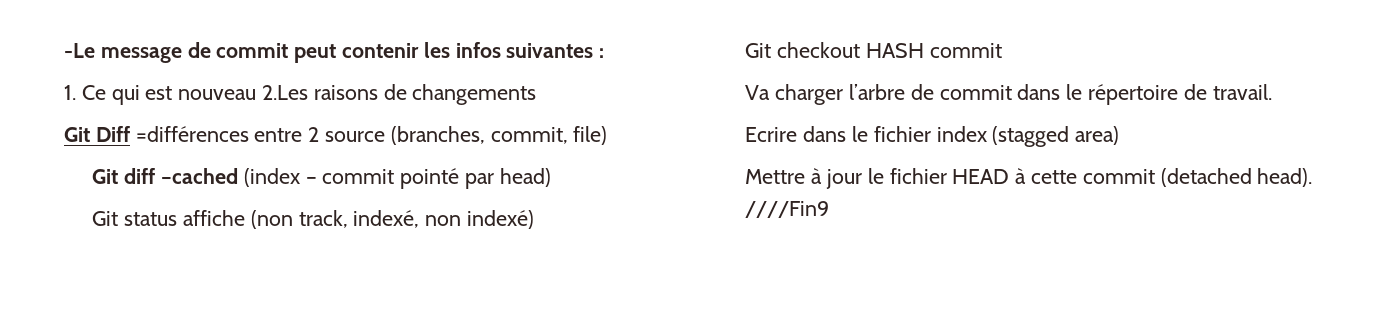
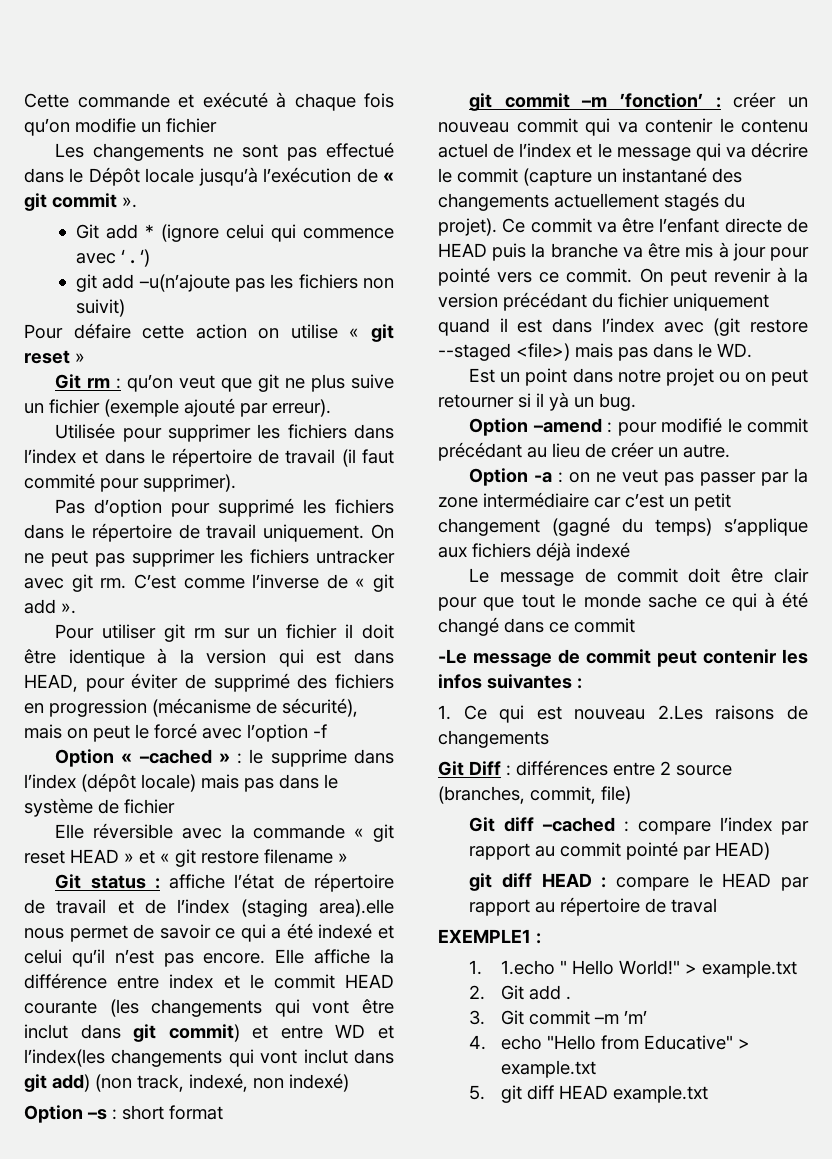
+ Cette commande et exécuté à chaque fois qu’on modifie un fichier
+ Les changements ne sont pas effectué dans le Dépôt locale jusqu’à l’exécution de « git commit ».
+ Git add * (ignore celui qui commence avec ‘ . ‘)
+ git add –u(n’ajoute pas les fichiers non suivit)
+ Pour défaire cette action on utilise « git reset »
+ Git rm : qu’on veut que git ne plus suive un fichier (exemple ajouté par erreur).
+ Utilisée pour supprimer les fichiers dans l’index et dans le répertoire de travail (il faut commité pour supprimer).
+ Pas d’option pour supprimé les fichiers dans le répertoire de travail uniquement. On ne peut pas supprimer les fichiers untracker avec git rm. C’est comme l’inverse de « git add ».
+ Pour utiliser git rm sur un fichier il doit être identique à la version qui est dans HEAD, pour éviter de supprimé des fichiers en progression (mécanisme de sécurité), mais on peut le forcé avec l’option -f
+ Option « –cached » : le supprime dans l’index (dépôt locale) mais pas dans le système de fichier
+ Elle réversible avec la commande « git reset HEAD » et « git restore filename »
+ Git status : affiche l’état de répertoire de travail et de l’index (staging area).elle nous permet de savoir ce qui a été indexé et celui qu’il n’est pas encore. Elle affiche la différence entre index et le commit HEAD courante (les changements qui vont être inclut dans git commit) et entre WD et l’index(les changements qui vont inclut dans git add) (non track, indexé, non indexé)
+ Option –s : short format
+ git commit –m ’fonction’ : créer un nouveau commit qui va contenir le contenu actuel de l’index et le message qui va décrire le commit (capture un instantané des changements actuellement stagés du projet). Ce commit va être l’enfant directe de HEAD puis la branche va être mis à jour pour pointé vers ce commit. On peut revenir à la version précédant du fichier uniquement quand il est dans l’index avec (git restore --staged <file>) mais pas dans le WD.
+ Est un point dans notre projet ou on peut retourner si il yà un bug.
+ Option –amend : pour modifié le commit précédant au lieu de créer un autre.
+ Option -a : on ne veut pas passer par la zone intermédiaire car c’est un petit changement (gagné du temps) s’applique aux fichiers déjà indexé
+ Le message de commit doit être clair pour que tout le monde sache ce qui à été changé dans ce commit
- Git Diff =différences entre 2 source (branches, commit, file)
+ Git Diff : différences entre 2 source (branches, commit, file)
- Git diff –cached (index – commit pointé par head)
- Git status affiche (non track, indexé, non indexé)
- Git checkout HASH commit
- Va charger l’arbre de commit dans le répertoire de travail.
- Ecrire dans le fichier index (stagged area)
- Mettre à jour le fichier HEAD à cette commit (detached head). ////Fin9
+ Git diff –cached : compare l’index par rapport au commit pointé par HEAD)
+ git diff HEAD : compare le HEAD par rapport au répertoire de traval
+ EXEMPLE1 :
+ 1. 1.echo " Hello World!" > example.txt
+ 2. Git add .
+ 3. Git commit –m ’m’
+ 4. echo "Hello from Educative" > example.txt
+ 5. git diff HEAD example.txt

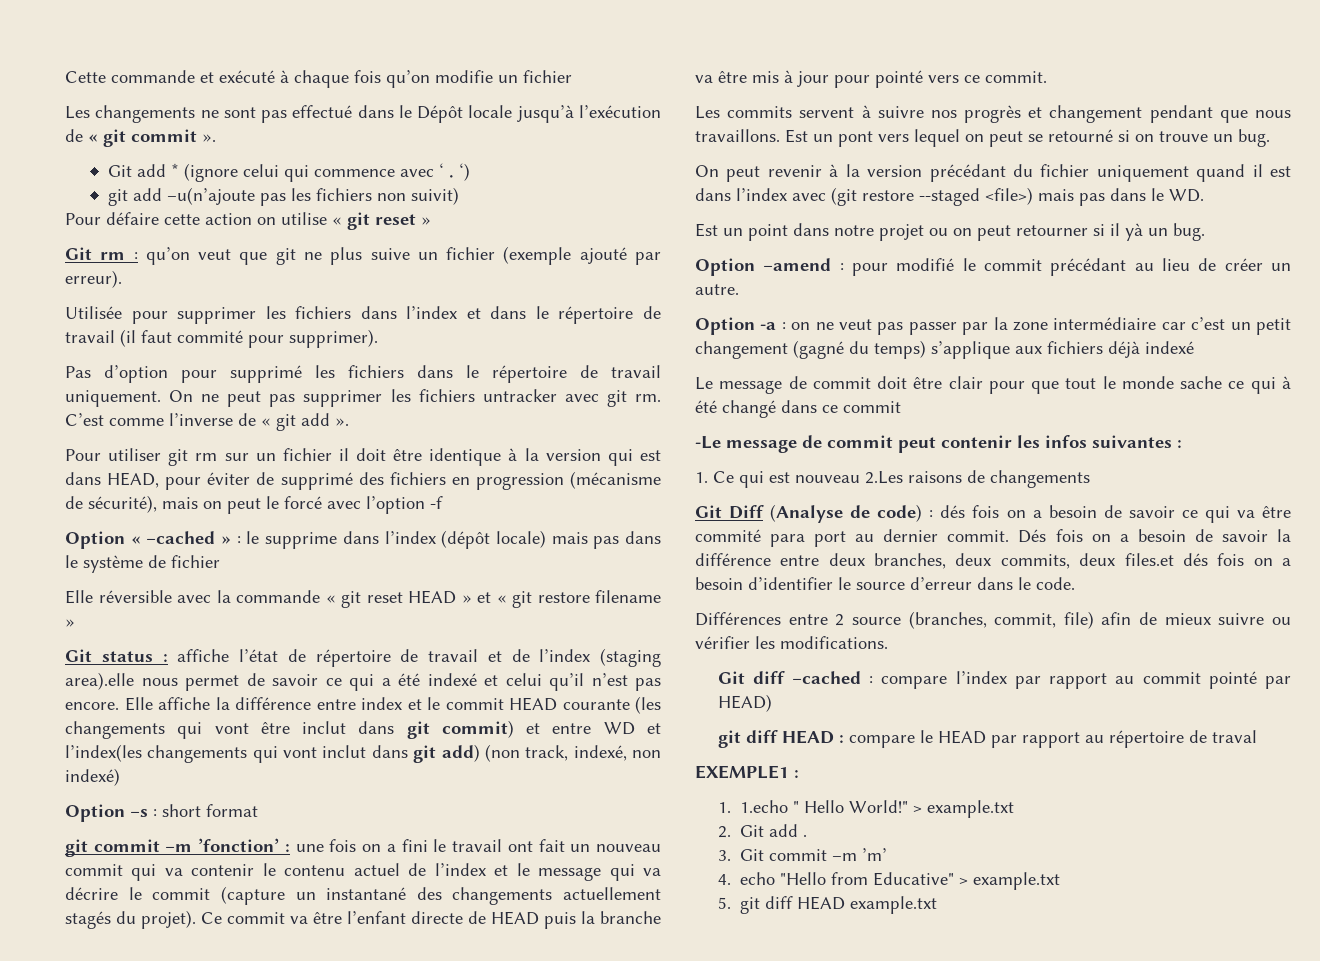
- git commit –m ’fonction’ : créer un nouveau commit qui va contenir le contenu actuel de l’index et le message qui va décrire le commit (capture un instantané des changements actuellement stagés du projet).
+ git commit –m ’fonction’ : une fois on a fini le travail ont fait un nouveau commit qui va contenir le contenu actuel de l’index et le message qui va décrire le commit (capture un instantané des changements actuellement stagés du projet).
- Ce commit va être l’enfant directe de HEAD puis la branche va être mis à jour pour pointé vers ce commit. On peut revenir à la version précédant du fichier uniquement quand il est dans l’index avec (git restore --staged <file>) mais pas dans le WD.
+ Ce commit va être l’enfant directe de HEAD puis la branche va être mis à jour pour pointé vers ce commit.
+ Les commits servent à suivre nos progrès et changement pendant que nous travaillons. Est un pont vers lequel on peut se retourné si on trouve un bug.
+ On peut revenir à la version précédant du fichier uniquement quand il est dans l’index avec (git restore --staged <file>) mais pas dans le WD.
- Git Diff : différences entre 2 source (branches, commit, file)
+ Git Diff (Analyse de code) : dés fois on a besoin de savoir ce qui va être commité para port au dernier commit. Dés fois on a besoin de savoir la différence entre deux branches, deux commits, deux files.et dés fois on a besoin d’identifier le source d’erreur dans le code.
+ Différences entre 2 source (branches, commit, file) afin de mieux suivre ou vérifier les modifications.

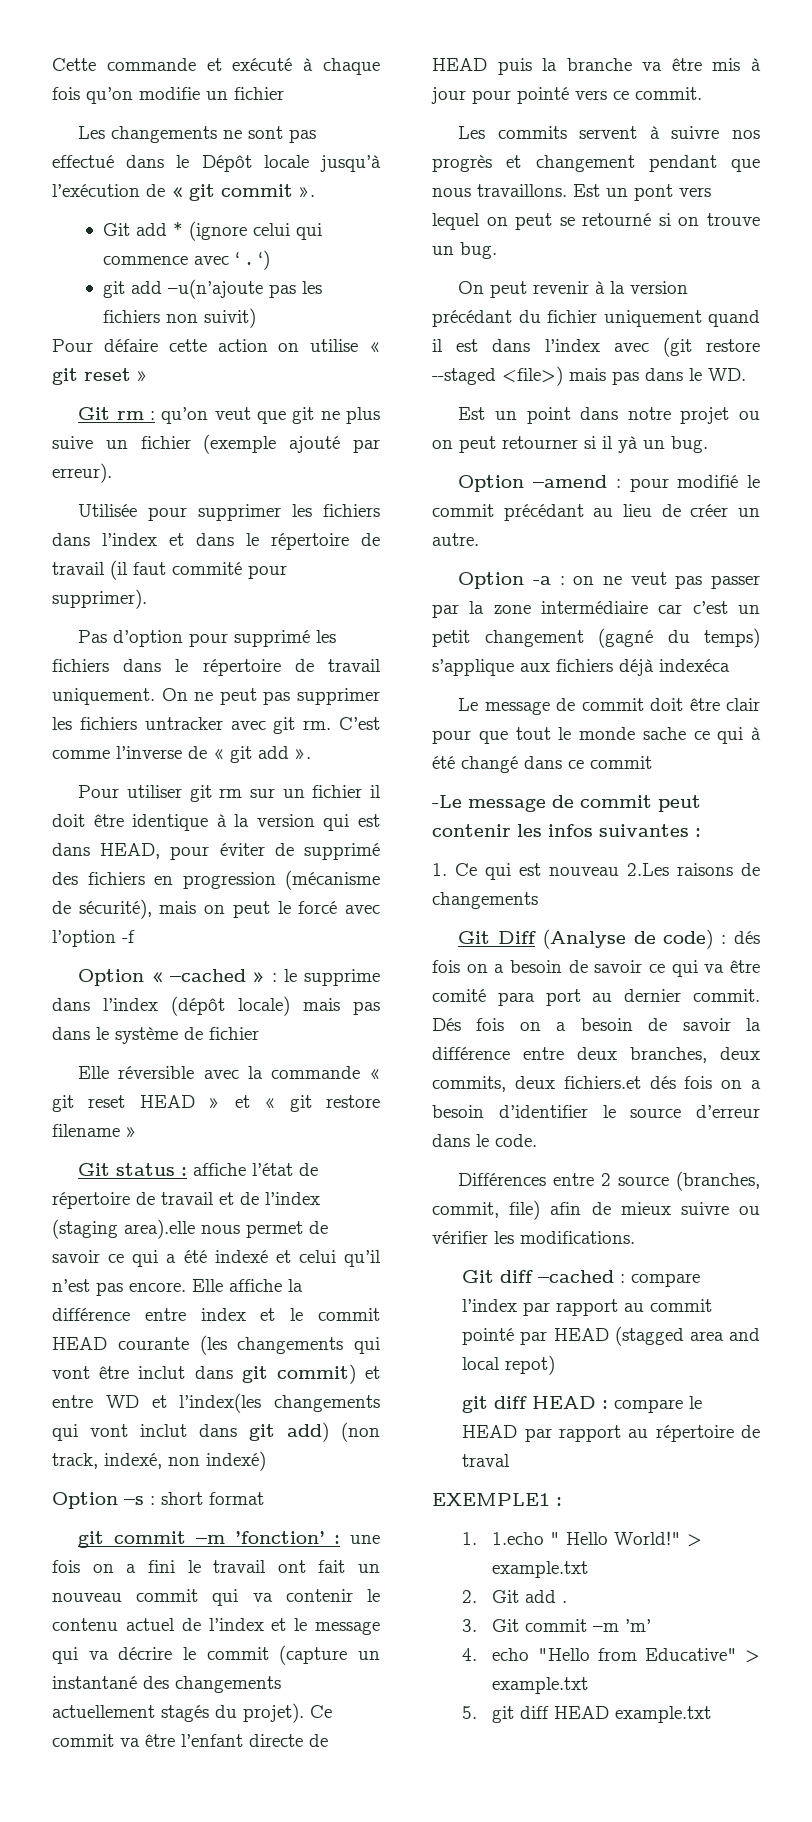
- Option -a : on ne veut pas passer par la zone intermédiaire car c’est un petit changement (gagné du temps) s’applique aux fichiers déjà indexé
+ Option -a : on ne veut pas passer par la zone intermédiaire car c’est un petit changement (gagné du temps) s’applique aux fichiers déjà indexéca
- Git Diff (Analyse de code) : dés fois on a besoin de savoir ce qui va être commité para port au dernier commit.
+ Git Diff (Analyse de code) : dés fois on a besoin de savoir ce qui va être comité para port au dernier commit.
- Dés fois on a besoin de savoir la différence entre deux branches, deux commits, deux files.et dés fois on a besoin d’identifier le source d’erreur dans le code.
+ Dés fois on a besoin de savoir la différence entre deux branches, deux commits, deux fichiers.et dés fois on a besoin d’identifier le source d’erreur dans le code.
- Git diff –cached : compare l’index par rapport au commit pointé par HEAD)
+ Git diff –cached : compare l’index par rapport au commit pointé par HEAD (stagged area and local repot)

